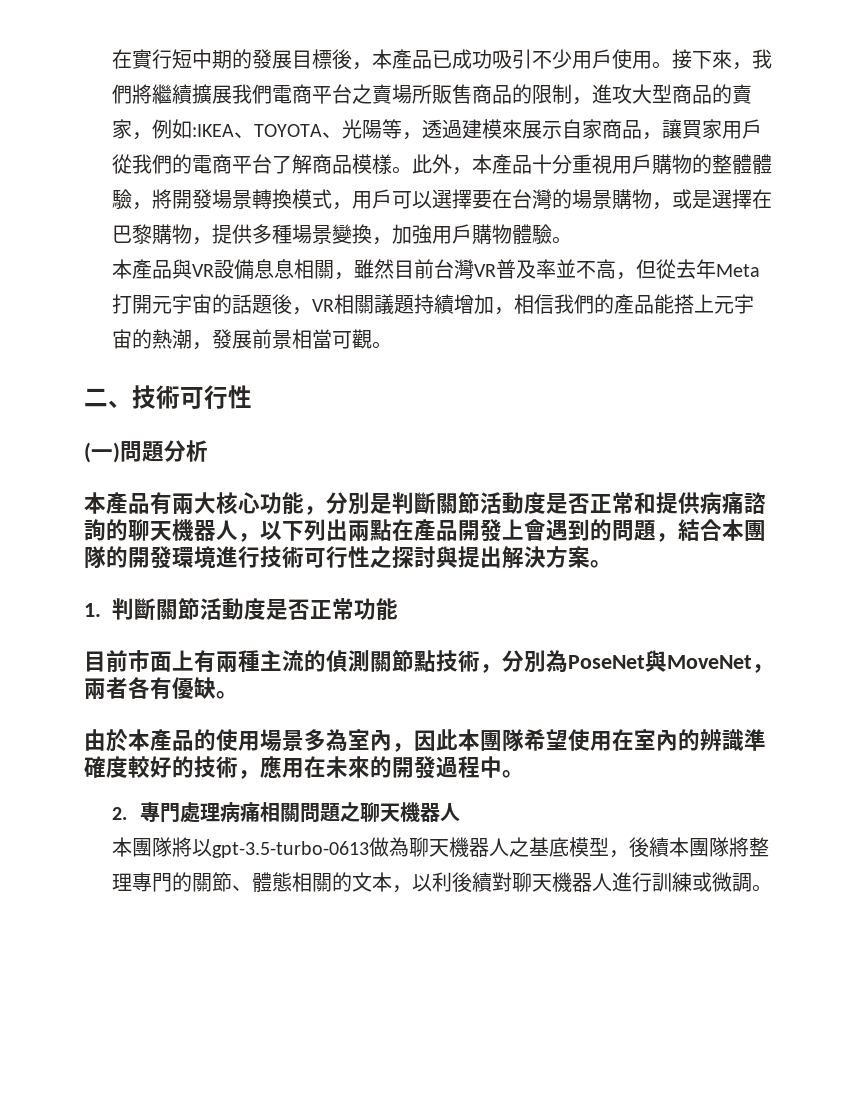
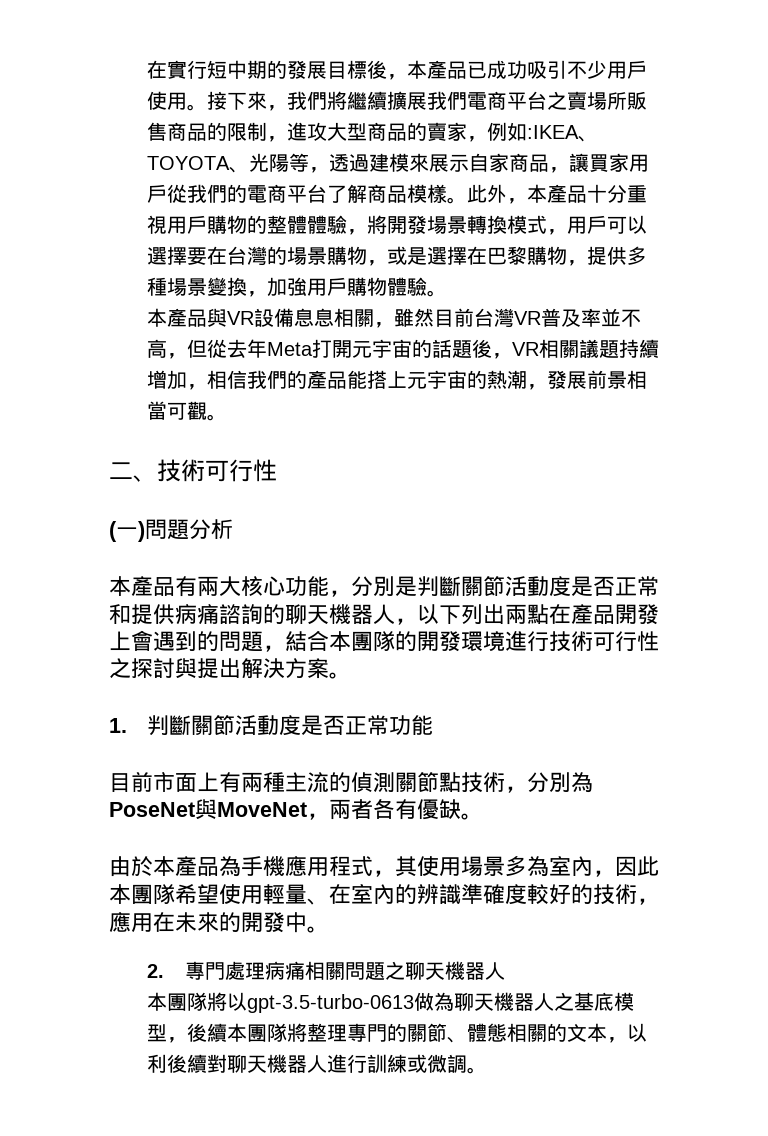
- 由於本產品的使用場景多為室內，因此本團隊希望使用在室內的辨識準確度較好的技術，應用在未來的開發過程中。
+ 由於本產品為手機應用程式，其使用場景多為室內，因此本團隊希望使用輕量、在室內的辨識準確度較好的技術，應用在未來的開發中。

